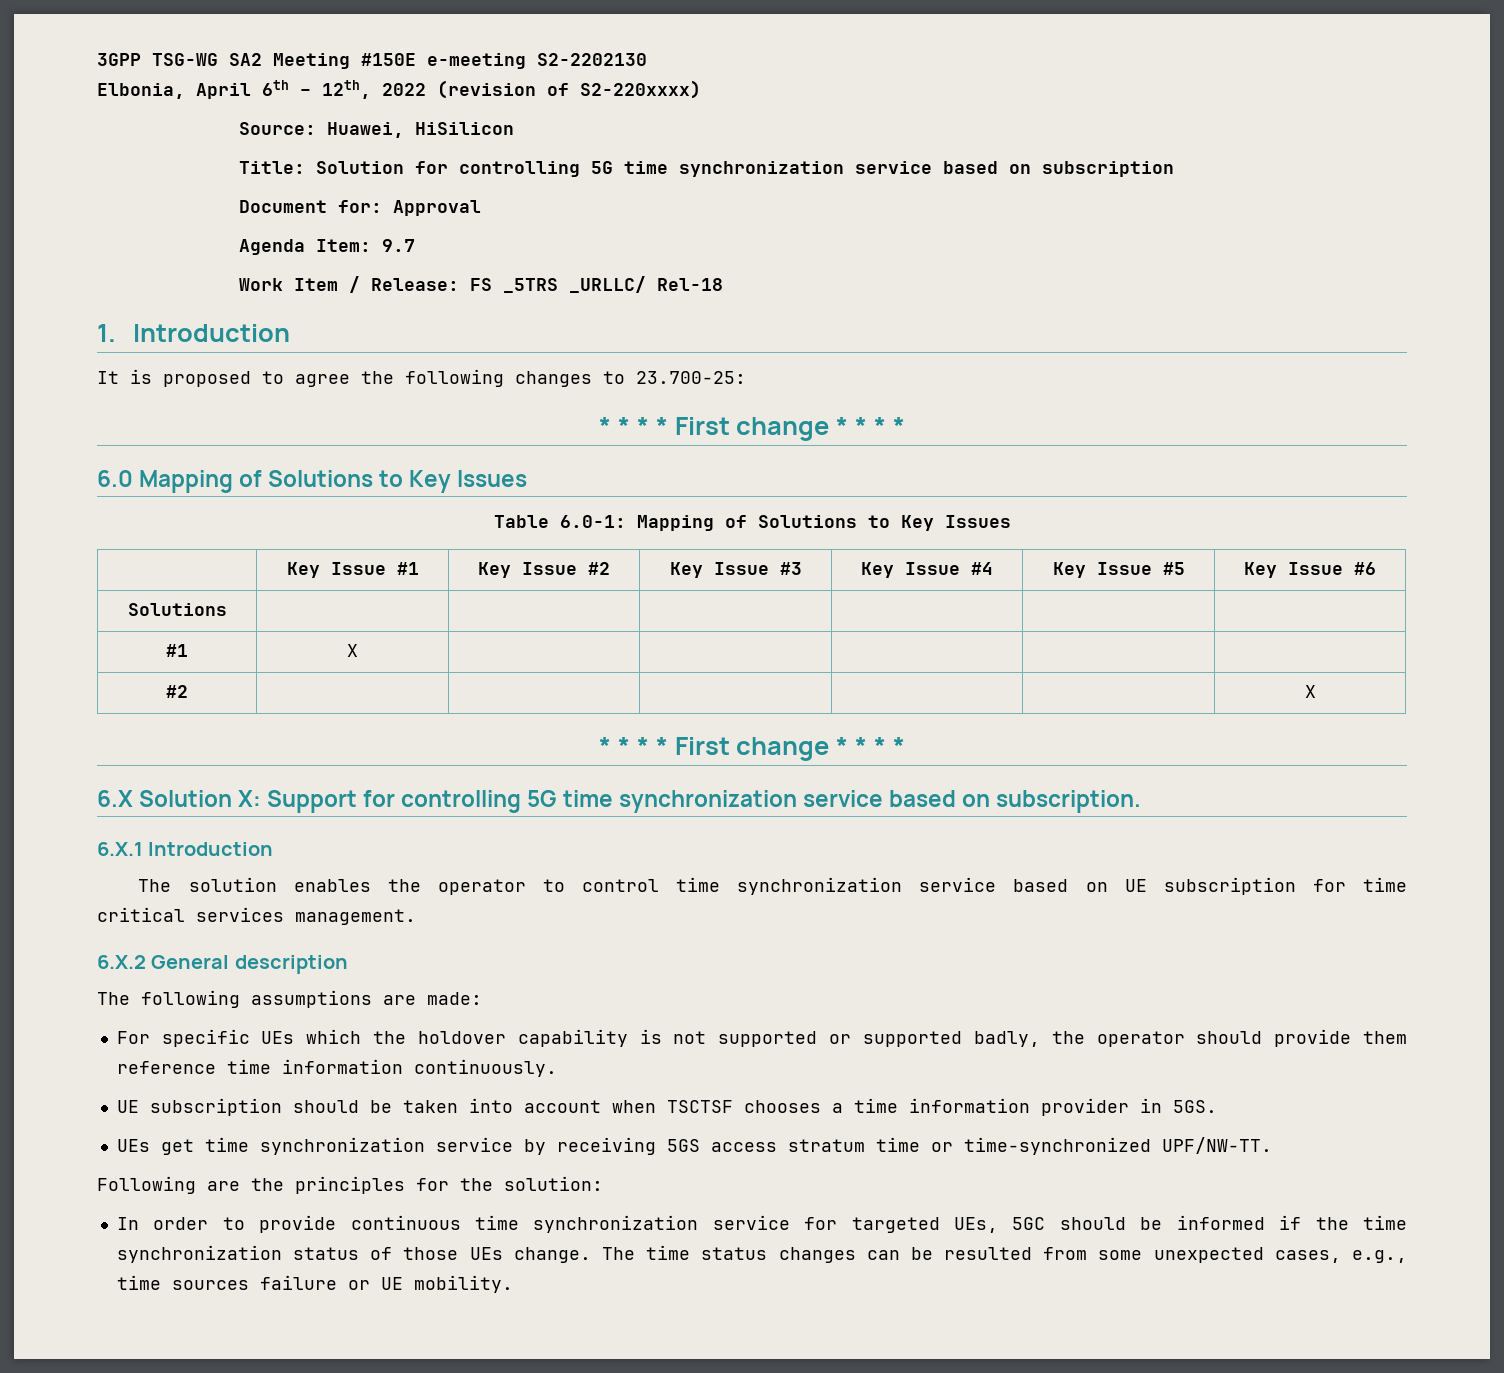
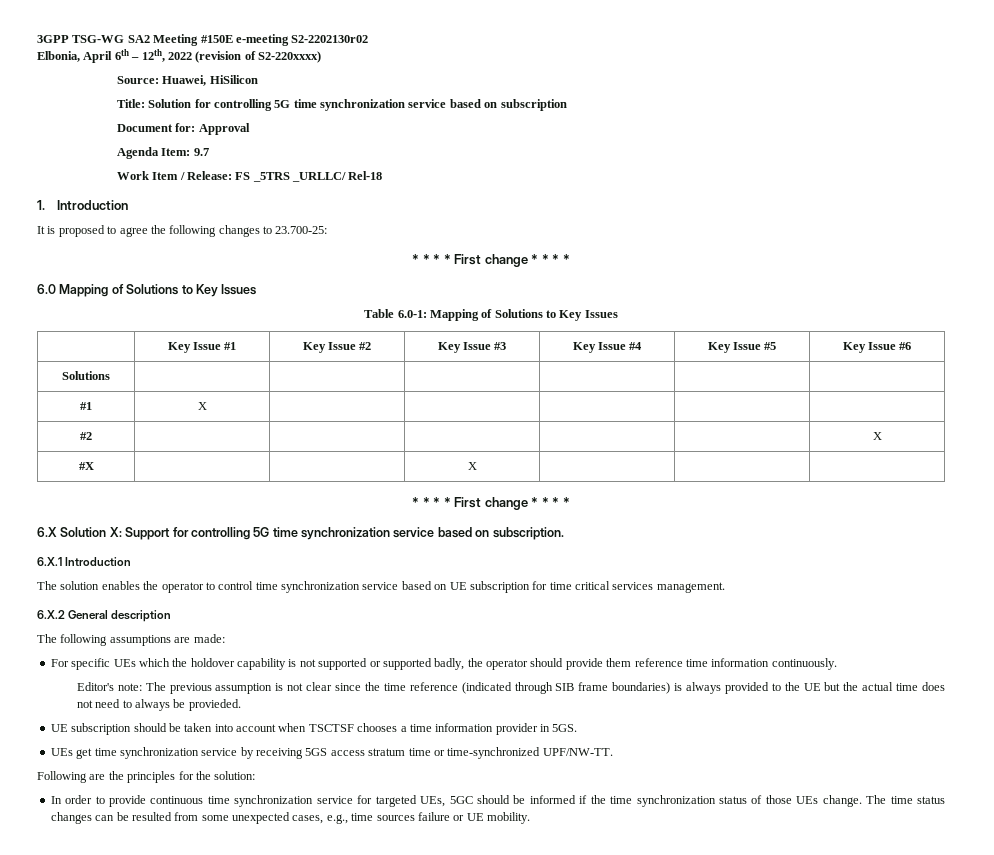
- 3GPP TSG-WG SA2 Meeting #150E e-meeting S2-2202130
+ 3GPP TSG-WG SA2 Meeting #150E e-meeting S2-2202130r02
+ #X | | | X | | |
+ Editor's note: The previous assumption is not clear since the time reference (indicated through SIB frame boundaries) is always provided to the UE but the actual time does not need to always be provieded.

